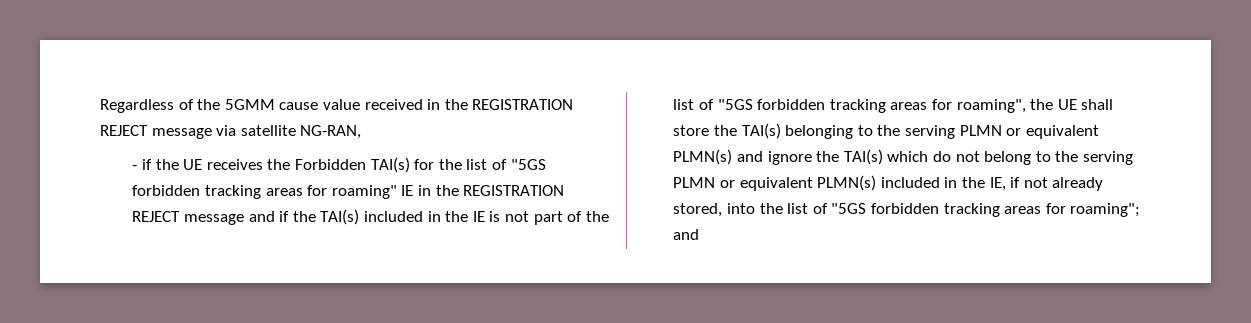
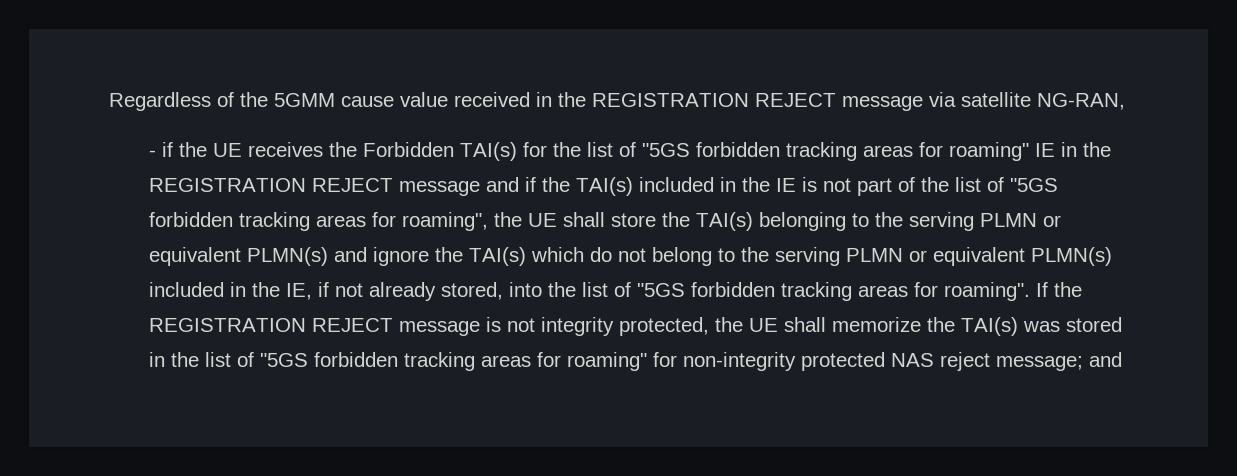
- - if the UE receives the Forbidden TAI(s) for the list of "5GS forbidden tracking areas for roaming" IE in the REGISTRATION REJECT message and if the TAI(s) included in the IE is not part of the list of "5GS forbidden tracking areas for roaming", the UE shall store the TAI(s) belonging to the serving PLMN or equivalent PLMN(s) and ignore the TAI(s) which do not belong to the serving PLMN or equivalent PLMN(s) included in the IE, if not already stored, into the list of "5GS forbidden tracking areas for roaming";
+ - if the UE receives the Forbidden TAI(s) for the list of "5GS forbidden tracking areas for roaming" IE in the REGISTRATION REJECT message and if the TAI(s) included in the IE is not part of the list of "5GS forbidden tracking areas for roaming", the UE shall store the TAI(s) belonging to the serving PLMN or equivalent PLMN(s) and ignore the TAI(s) which do not belong to the serving PLMN or equivalent PLMN(s) included in the IE, if not already stored, into the list of "5GS forbidden tracking areas for roaming". If the REGISTRATION REJECT message is not integrity protected, the UE shall memorize the TAI(s) was stored in the list of "5GS forbidden tracking areas for roaming" for non-integrity protected NAS reject message;

